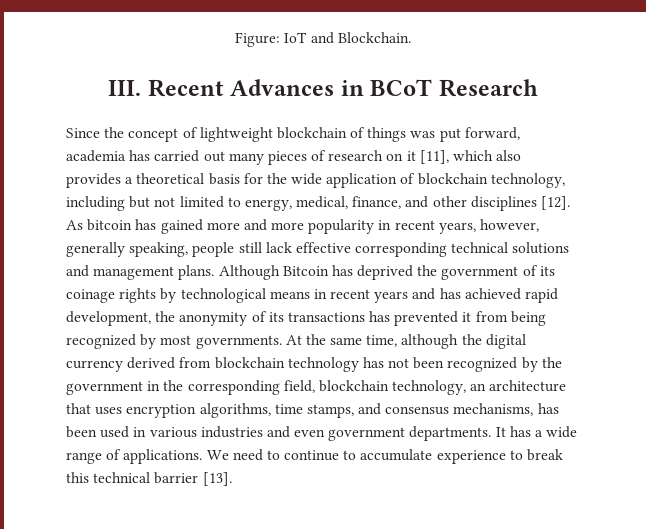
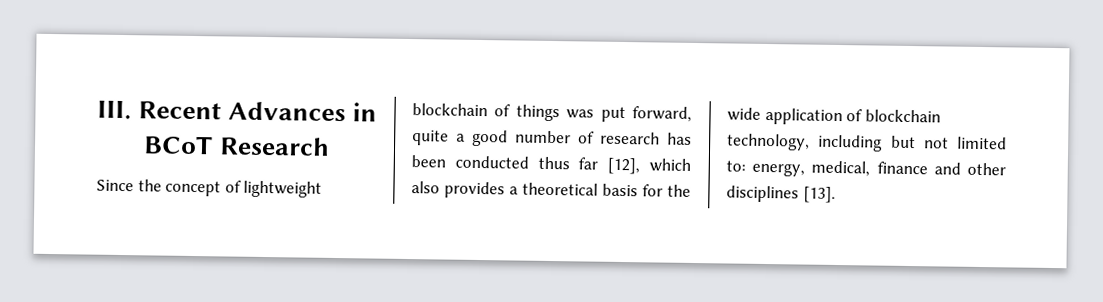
- Figure: IoT and Blockchain.
- Since the concept of lightweight blockchain of things was put forward, academia has carried out many pieces of research on it [11], which also provides a theoretical basis for the wide application of blockchain technology, including but not limited to energy, medical, finance, and other disciplines [12]. As bitcoin has gained more and more popularity in recent years, however, generally speaking, people still lack effective corresponding technical solutions and management plans. Although Bitcoin has deprived the government of its coinage rights by technological means in recent years and has achieved rapid development, the anonymity of its transactions has prevented it from being recognized by most governments. At the same time, although the digital currency derived from blockchain technology has not been recognized by the government in the corresponding field, blockchain technology, an architecture that uses encryption algorithms, time stamps, and consensus mechanisms, has been used in various industries and even government departments. It has a wide range of applications. We need to continue to accumulate experience to break this technical barrier [13].
+ Since the concept of lightweight blockchain of things was put forward, quite a good number of research has been conducted thus far [12], which also provides a theoretical basis for the wide application of blockchain technology, including but not limited to: energy, medical, finance and other disciplines [13].

